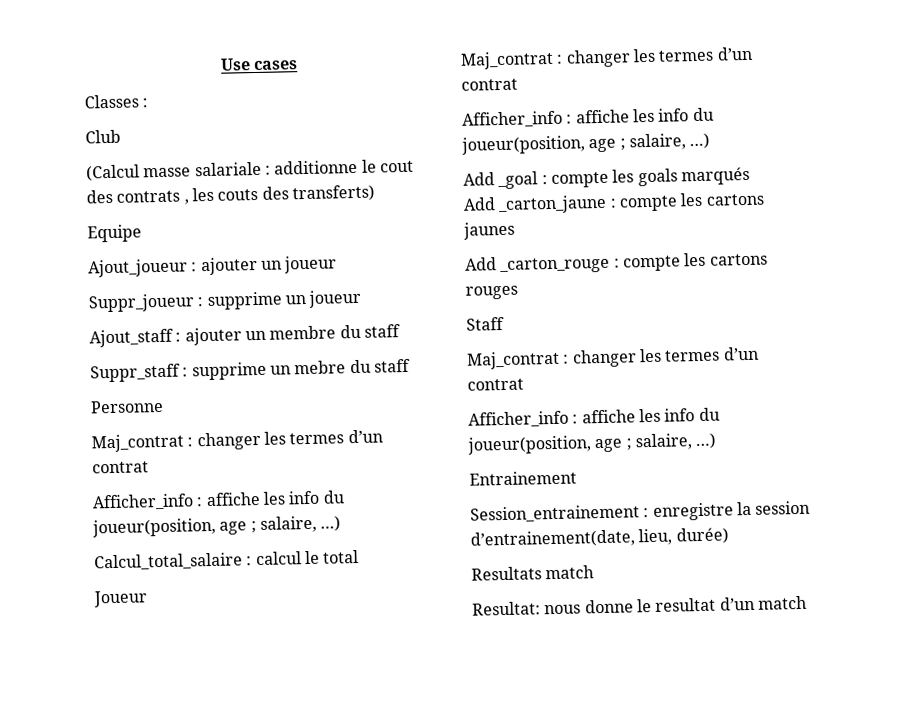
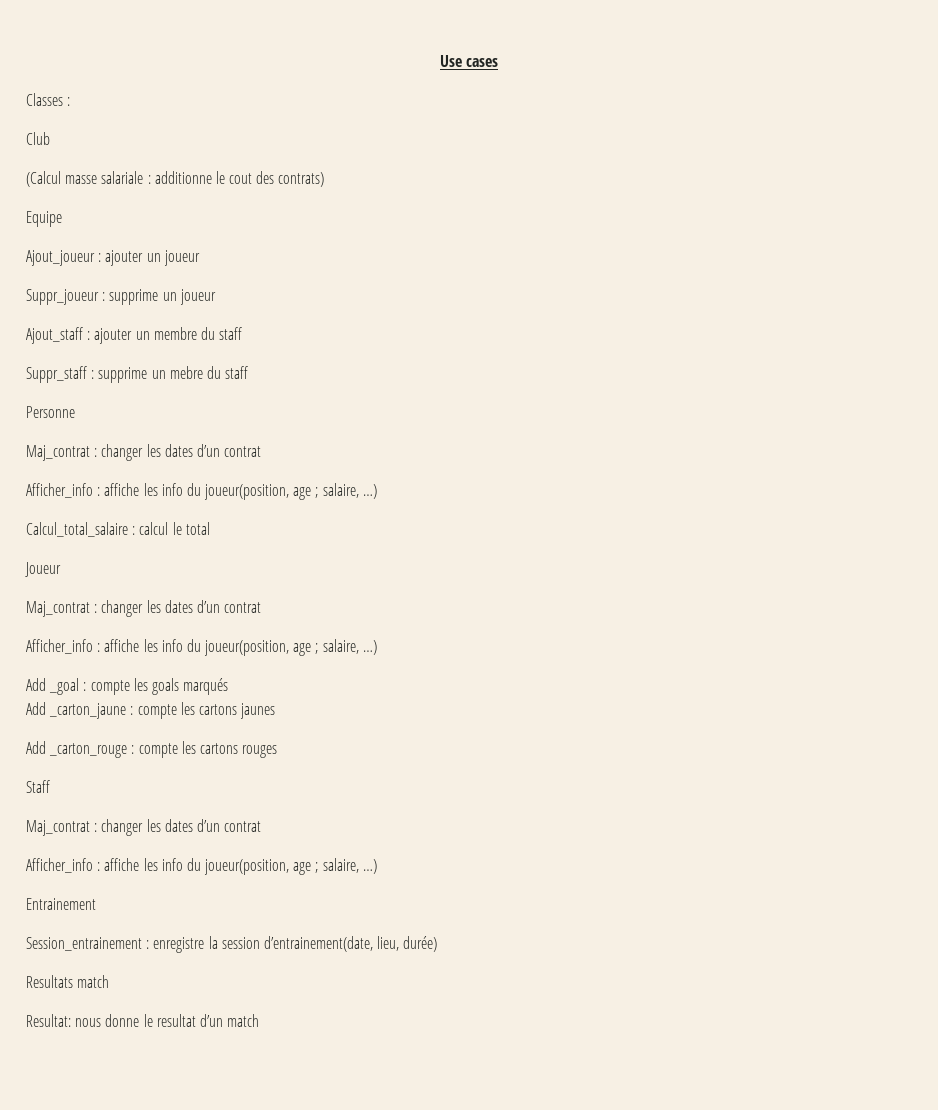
- (Calcul masse salariale : additionne le cout des contrats , les couts des transferts)
+ (Calcul masse salariale : additionne le cout des contrats)
  Personne
- Maj_contrat : changer les termes d’un contrat
+ Maj_contrat : changer les dates d’un contrat
  Joueur
- Maj_contrat : changer les termes d’un contrat
+ Maj_contrat : changer les dates d’un contrat
  Staff
- Maj_contrat : changer les termes d’un contrat
+ Maj_contrat : changer les dates d’un contrat

